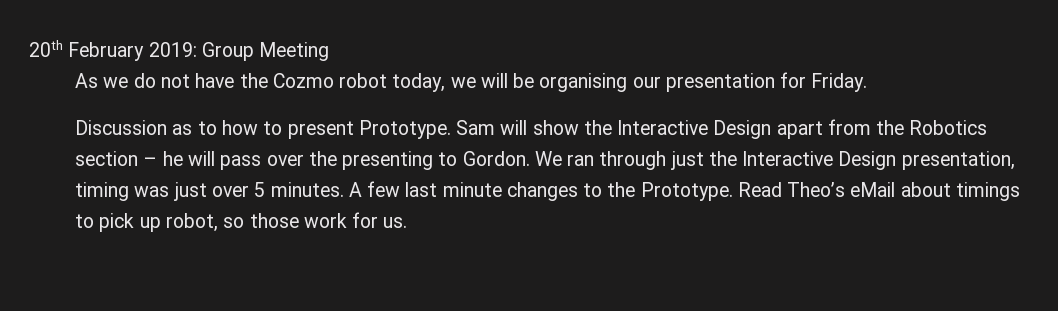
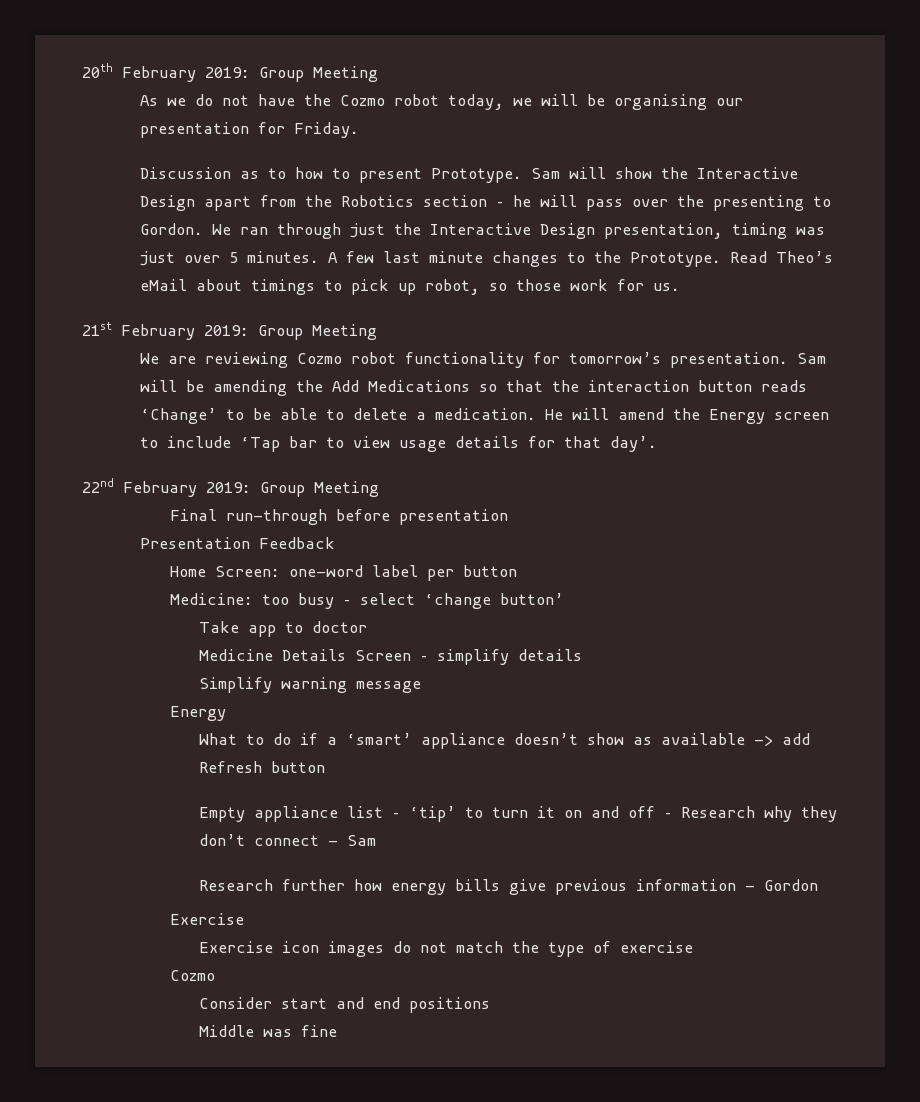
+ 21st February 2019: Group Meeting
+ We are reviewing Cozmo robot functionality for tomorrow’s presentation. Sam will be amending the Add Medications so that the interaction button reads ‘Change’ to be able to delete a medication. He will amend the Energy screen to include ‘Tap bar to view usage details for that day’.
+ 22nd February 2019: Group Meeting
+ Final run-through before presentation
+ Presentation Feedback
+ Home Screen: one-word label per button
+ Medicine: too busy – select ‘change button’
+ Take app to doctor
+ Medicine Details Screen – simplify details
+ Simplify warning message
+ Energy
+ What to do if a ‘smart’ appliance doesn’t show as available -> add Refresh button
+ Empty appliance list – ‘tip’ to turn it on and off – Research why they don’t connect - Sam
+ Research further how energy bills give previous information - Gordon
+ Exercise
+ Exercise icon images do not match the type of exercise
+ Cozmo
+ Consider start and end positions
+ Middle was fine

